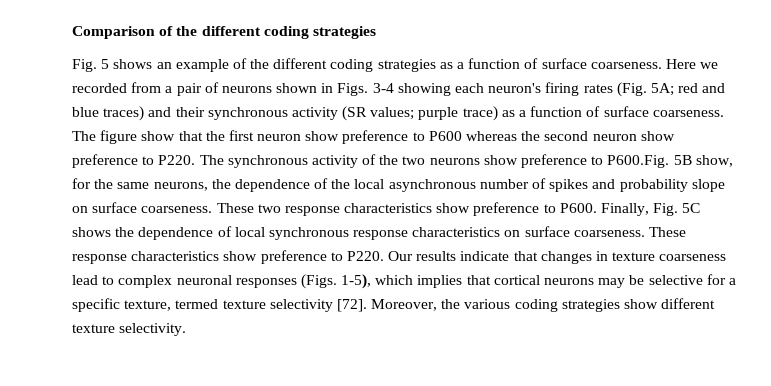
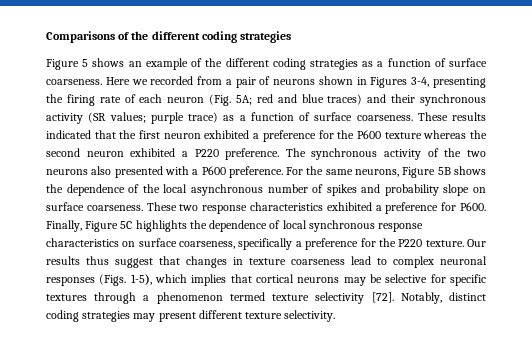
- Comparison of the different coding strategies
+ Comparisons of the different coding strategies
- Fig. 5 shows an example of the different coding strategies as a function of surface coarseness.
+ Figure 5 shows an example of the different coding strategies as a function of surface coarseness.
- Here we recorded from a pair of neurons shown in Figs. 3-4 showing each neuron's firing rates (Fig. 5A; red and blue traces) and their synchronous activity (SR values; purple trace) as a function of surface coarseness.
+ Here we recorded from a pair of neurons shown in Figures 3-4, presenting the firing rate of each neuron (Fig. 5A; red and blue traces) and their synchronous activity (SR values; purple trace) as a function of surface coarseness.
- The figure show that the first neuron show preference to P600 whereas the second neuron show preference to P220.
+ These results indicated that the first neuron exhibited a preference for the P600 texture whereas the second neuron exhibited a P220 preference.
- The synchronous activity of the two neurons show preference to P600.Fig. 5B show, for the same neurons, the dependence of the local asynchronous number of spikes and probability slope on surface coarseness.
+ The synchronous activity of the two neurons also presented with a P600 preference. For the same neurons, Figure 5B shows the dependence of the local asynchronous number of spikes and probability slope on surface coarseness.
- These two response characteristics show preference to P600. Finally, Fig. 5C shows the dependence of local synchronous response characteristics on surface coarseness. These response characteristics show preference to P220. Our results indicate that changes in texture coarseness lead to complex neuronal responses (Figs. 1-5), which implies that cortical neurons may be selective for a specific texture, termed texture selectivity [72]. Moreover, the various coding strategies show different texture selectivity.
+ These two response characteristics exhibited a preference for P600. Finally, Figure 5C highlights the dependence of local synchronous response characteristics on surface coarseness, specifically a preference for the P220 texture. Our results thus suggest that changes in texture coarseness lead to complex neuronal responses (Figs. 1-5), which implies that cortical neurons may be selective for specific textures through a phenomenon termed texture selectivity [72]. Notably, distinct coding strategies may present different texture selectivity.

